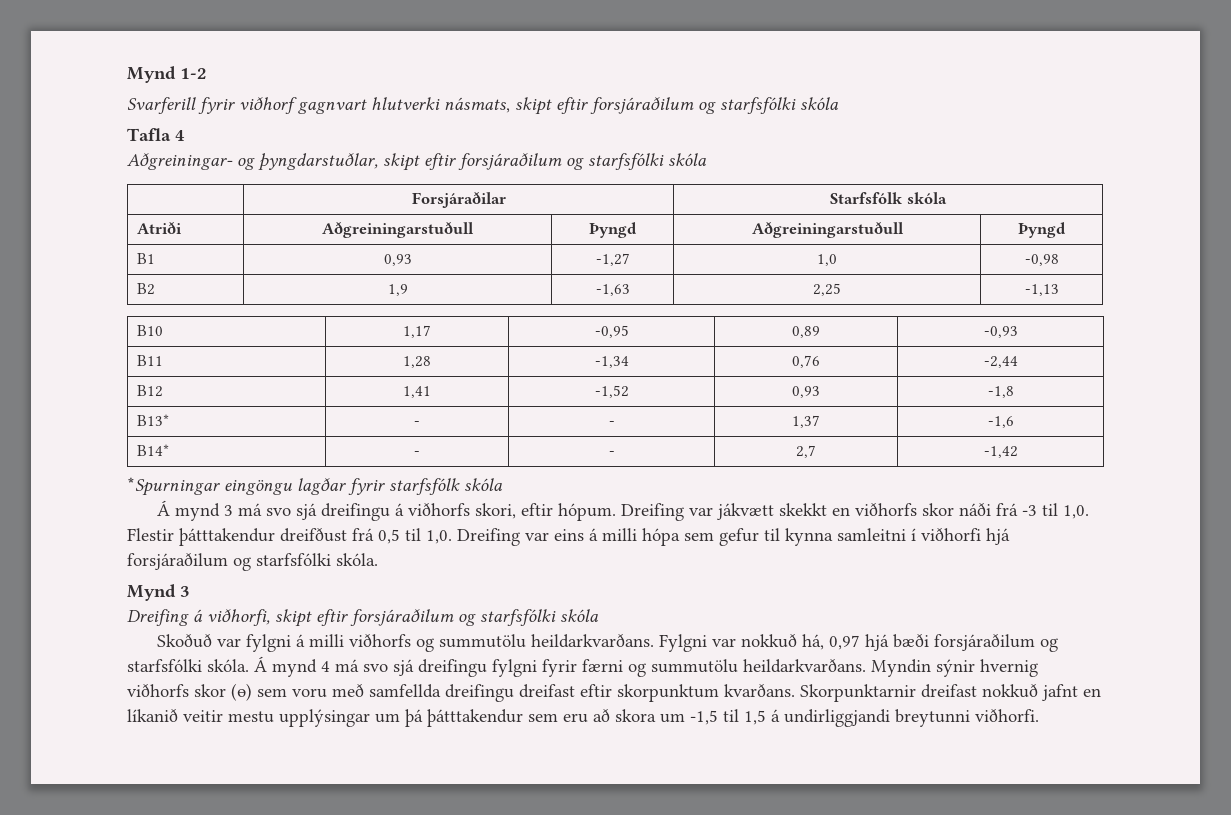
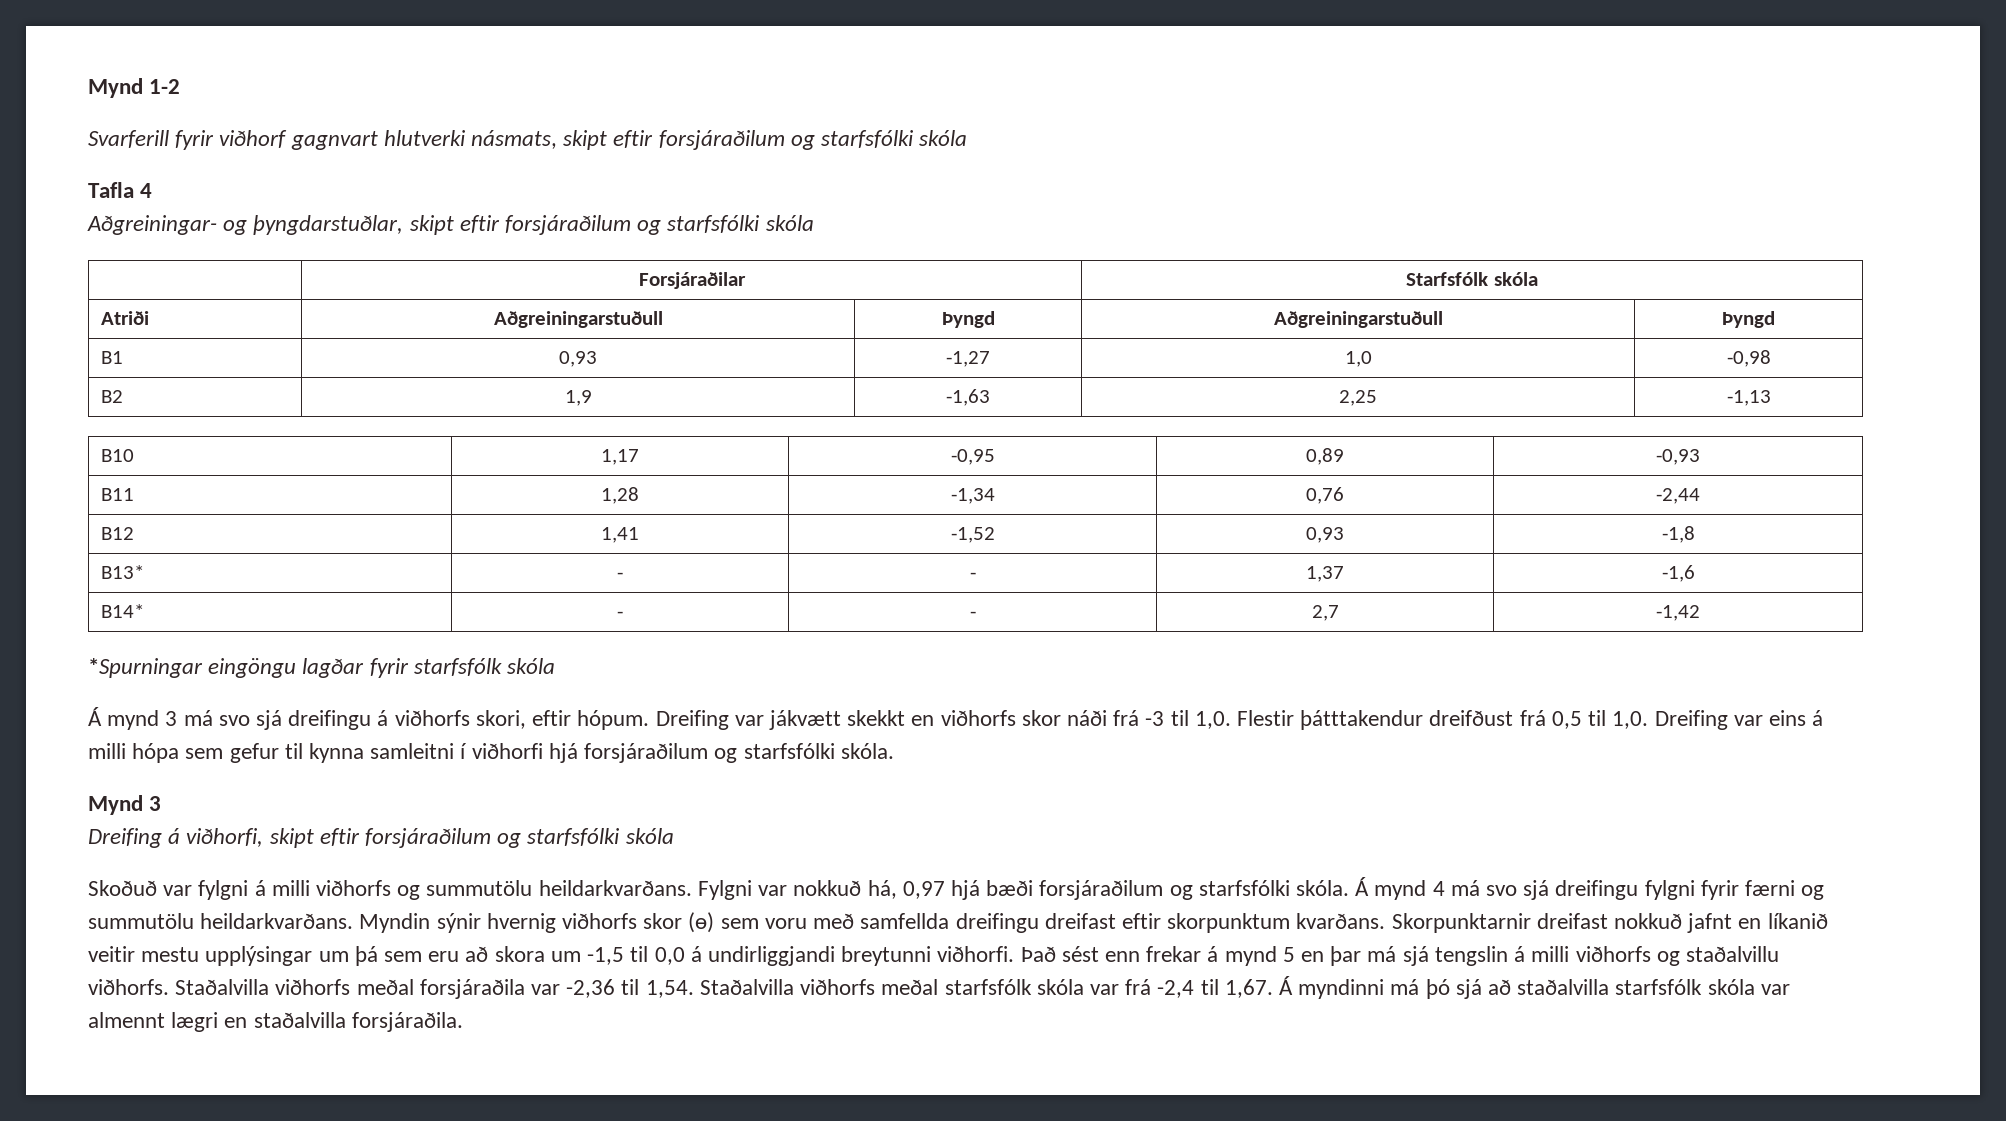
- Skorpunktarnir dreifast nokkuð jafnt en líkanið veitir mestu upplýsingar um þá þátttakendur sem eru að skora um -1,5 til 1,5 á undirliggjandi breytunni viðhorfi.
+ Skorpunktarnir dreifast nokkuð jafnt en líkanið veitir mestu upplýsingar um þá sem eru að skora um -1,5 til 0,0 á undirliggjandi breytunni viðhorfi.
+ Það sést enn frekar á mynd 5 en þar má sjá tengslin á milli viðhorfs og staðalvillu viðhorfs. Staðalvilla viðhorfs meðal forsjáraðila var -2,36 til 1,54. Staðalvilla viðhorfs meðal starfsfólk skóla var frá -2,4 til 1,67. Á myndinni má þó sjá að staðalvilla starfsfólk skóla var almennt lægri en staðalvilla forsjáraðila.

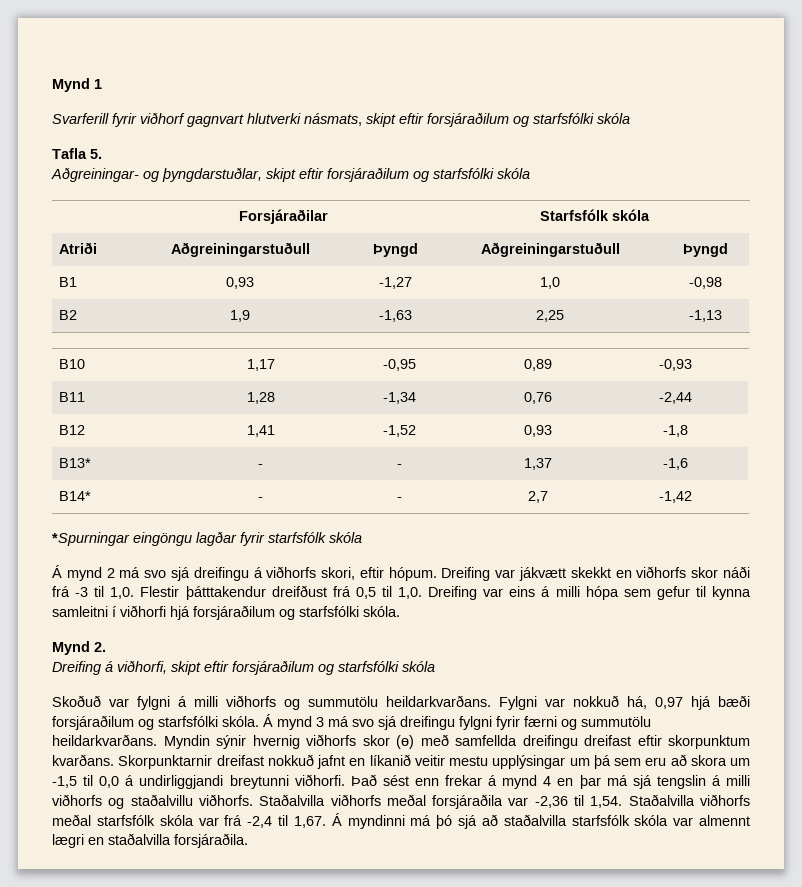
- Mynd 1-2
+ Mynd 1
- Tafla 4
+ Tafla 5.
- Á mynd 3 má svo sjá dreifingu á viðhorfs skori, eftir hópum.
+ Á mynd 2 má svo sjá dreifingu á viðhorfs skori, eftir hópum.
- Mynd 3
+ Mynd 2.
- Á mynd 4 má svo sjá dreifingu fylgni fyrir færni og summutölu heildarkvarðans.
+ Á mynd 3 má svo sjá dreifingu fylgni fyrir færni og summutölu heildarkvarðans.
- Myndin sýnir hvernig viðhorfs skor (ɵ) sem voru með samfellda dreifingu dreifast eftir skorpunktum kvarðans.
+ Myndin sýnir hvernig viðhorfs skor (ɵ) með samfellda dreifingu dreifast eftir skorpunktum kvarðans.
- Það sést enn frekar á mynd 5 en þar má sjá tengslin á milli viðhorfs og staðalvillu viðhorfs.
+ Það sést enn frekar á mynd 4 en þar má sjá tengslin á milli viðhorfs og staðalvillu viðhorfs.

